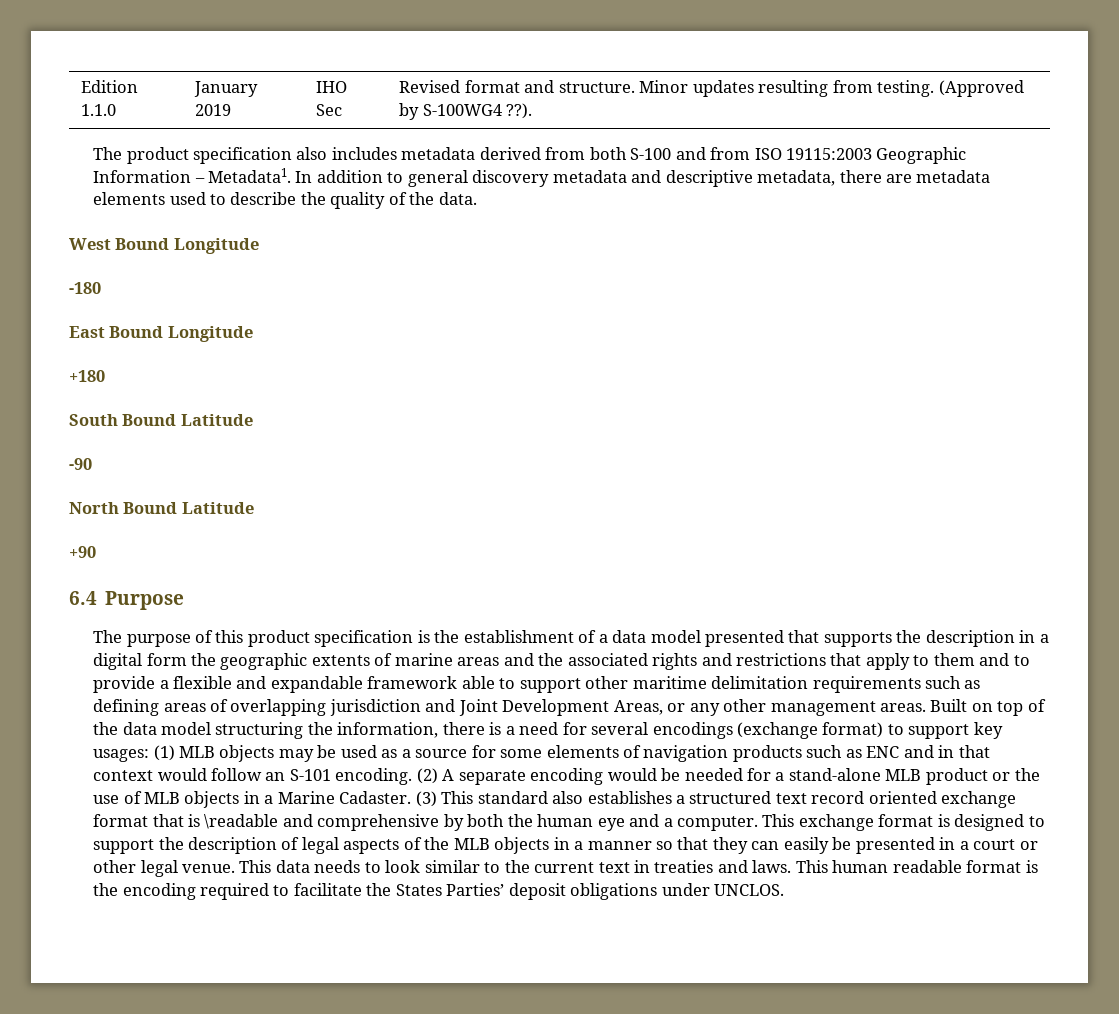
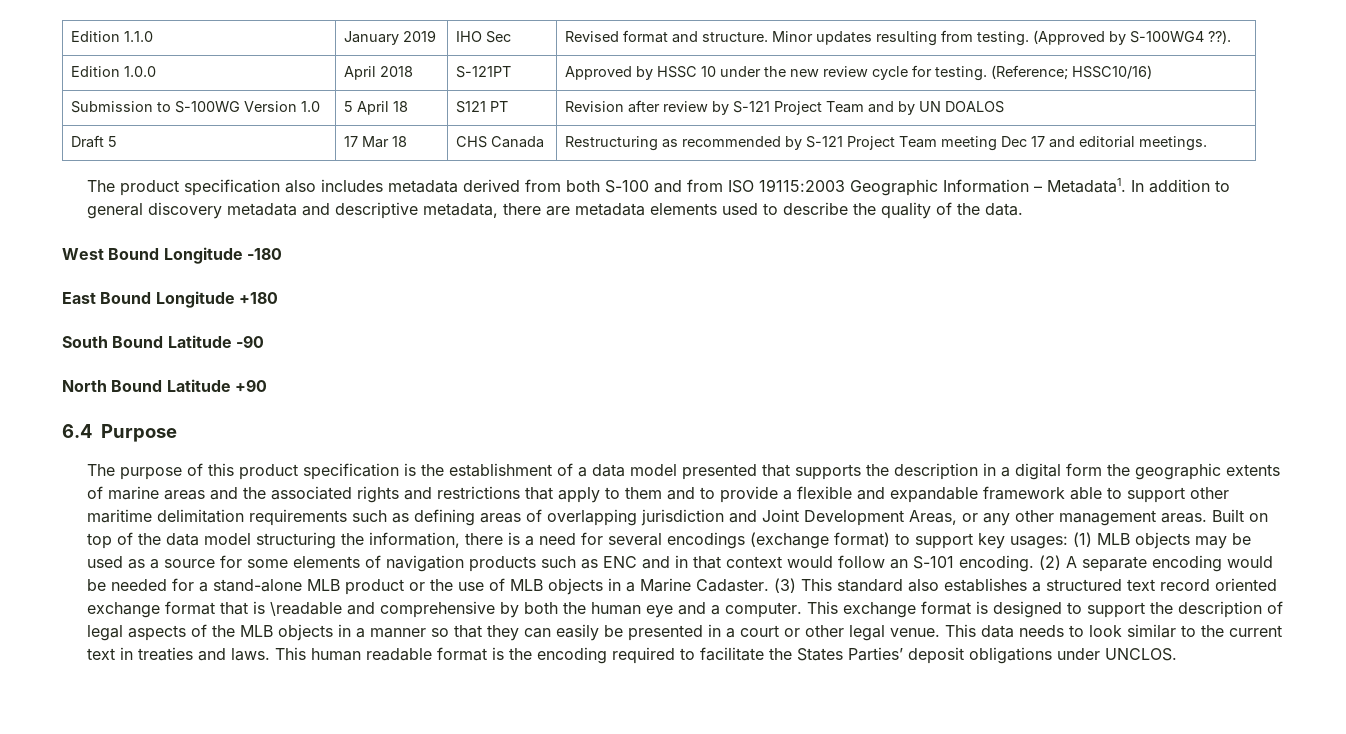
+ Edition 1.0.0 | April 2018 | S-121PT | Approved by HSSC 10 under the new review cycle for testing. (Reference; HSSC10/16)
+ Submission to S-100WG Version 1.0 | 5 April 18 | S121 PT | Revision after review by S-121 Project Team and by UN DOALOS
+ Draft 5 | 17 Mar 18 | CHS Canada | Restructuring as recommended by S-121 Project Team meeting Dec 17 and editorial meetings.
- West Bound Longitude
- -180
+ West Bound Longitude -180
- East Bound Longitude
- +180
+ East Bound Longitude +180
- South Bound Latitude
- -90
+ South Bound Latitude -90
- North Bound Latitude
- +90
+ North Bound Latitude +90

